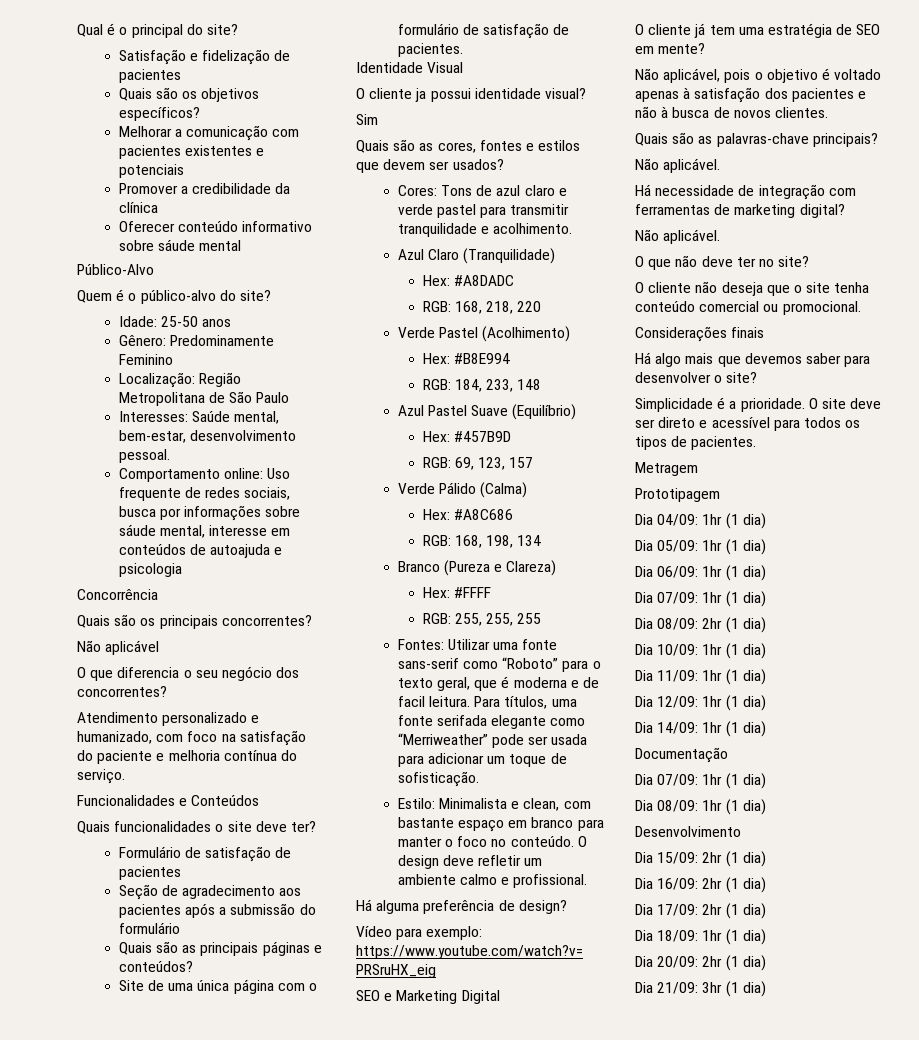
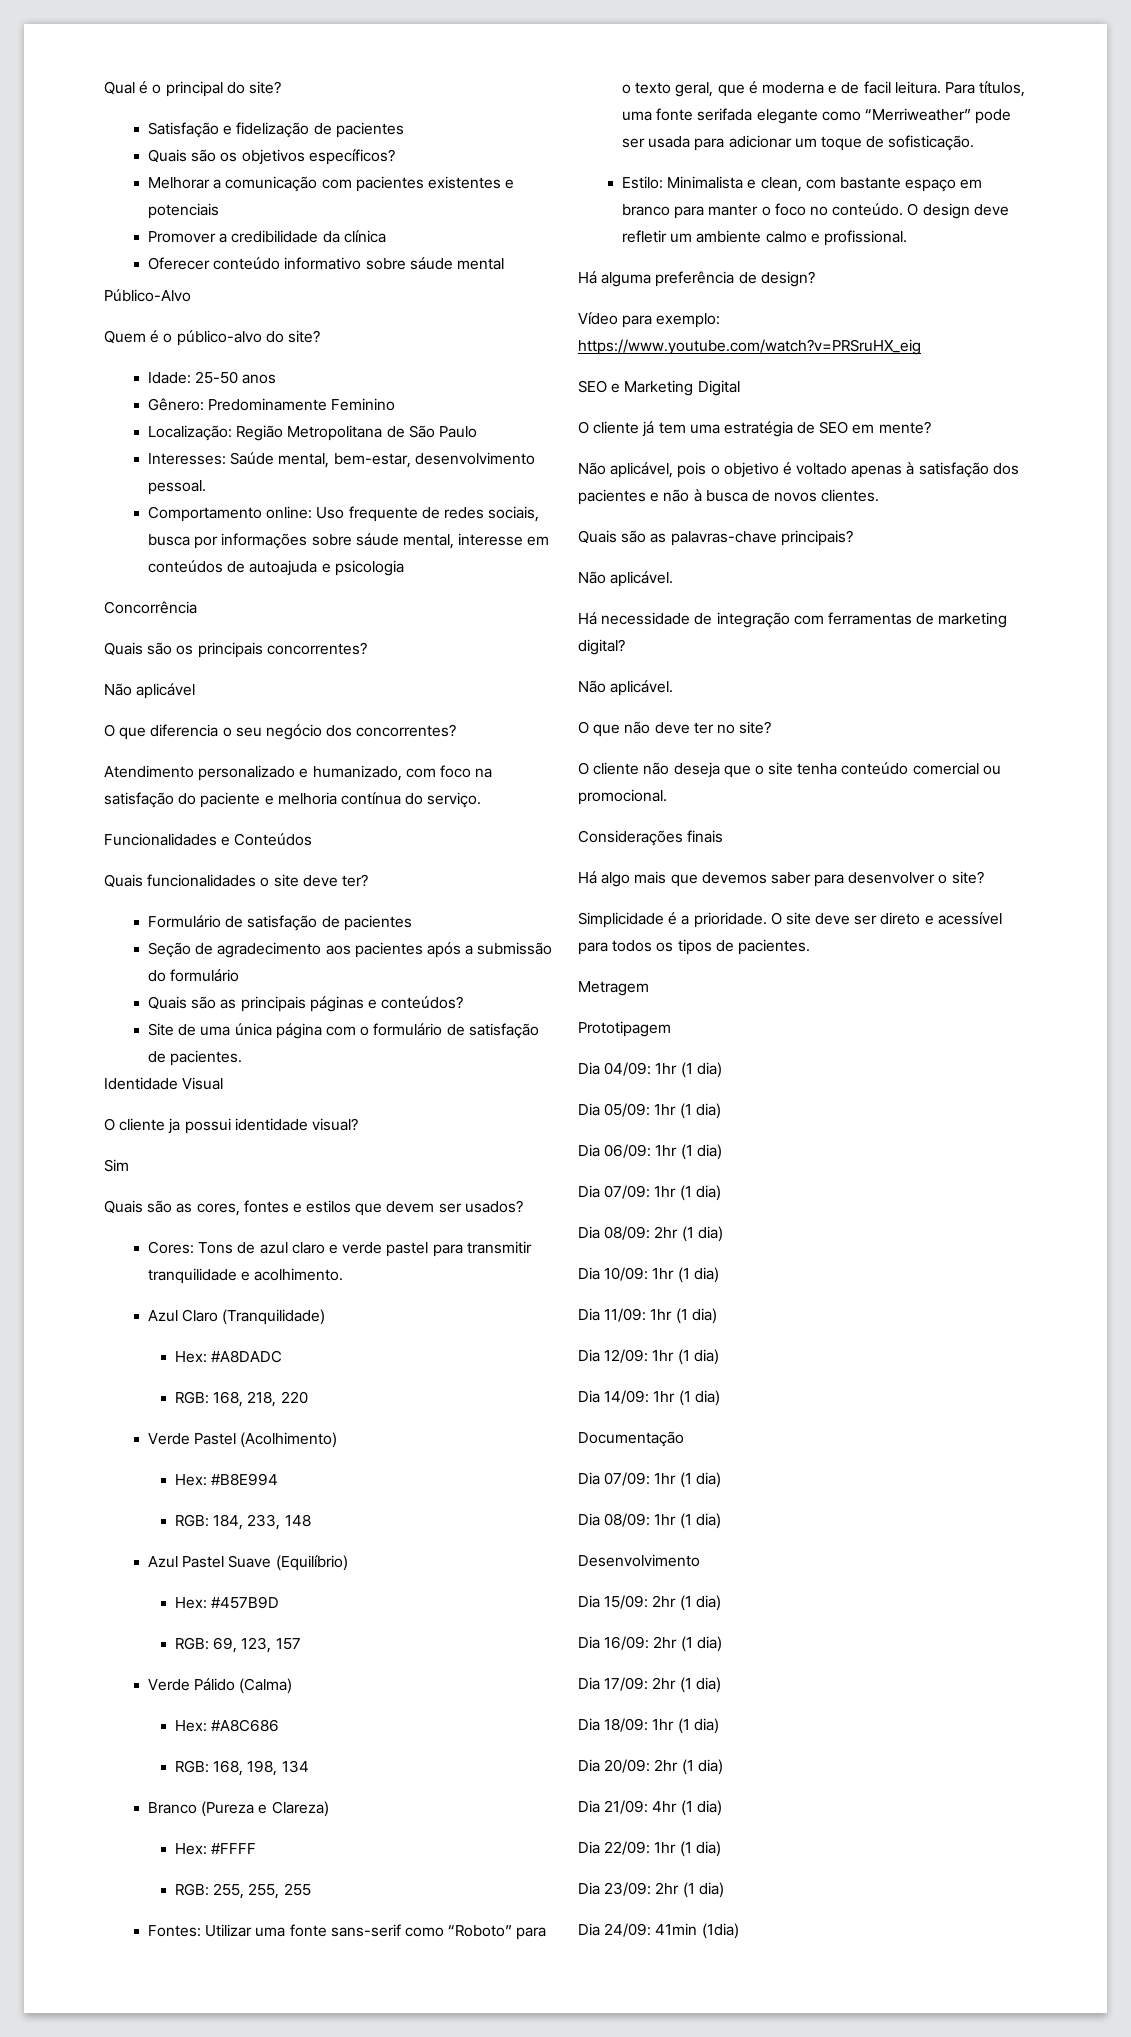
- Dia 21/09: 3hr (1 dia)
+ Dia 21/09: 4hr (1 dia)
+ Dia 22/09: 1hr (1 dia)
+ Dia 23/09: 2hr (1 dia)
+ Dia 24/09: 41min (1dia)

